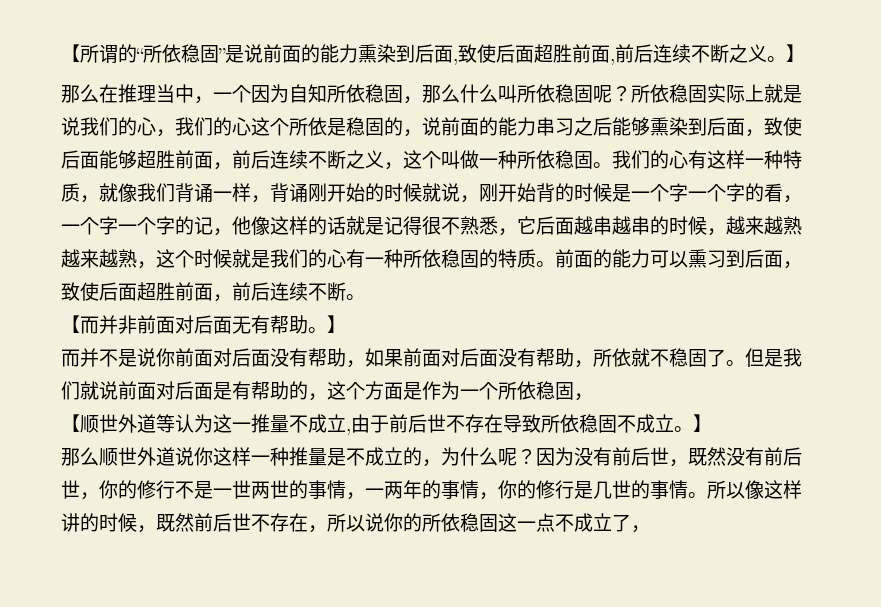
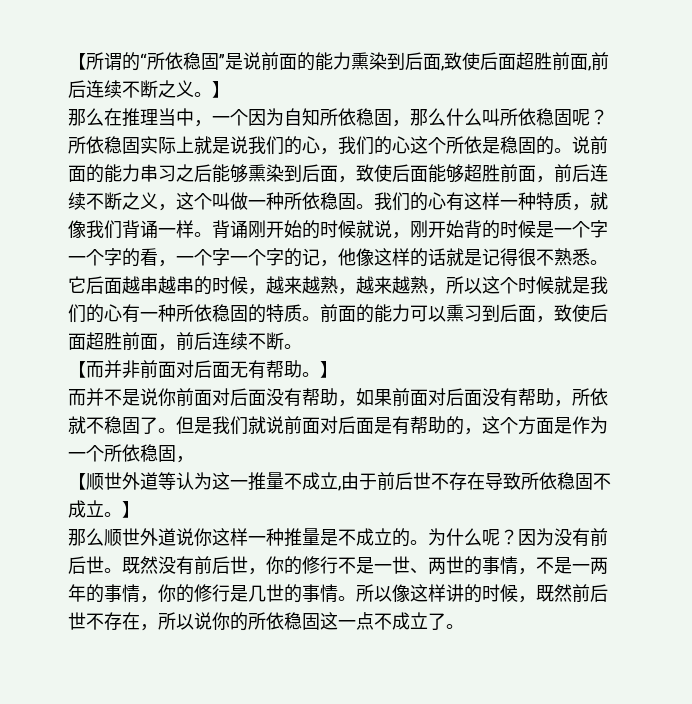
- 所依稳固实际上就是说我们的心，我们的心这个所依是稳固的，说前面的能力串习之后能够熏染到后面，致使后面能够超胜前面，前后连续不断之义，这个叫做一种所依稳固。
+ 所依稳固实际上就是说我们的心，我们的心这个所依是稳固的。说前面的能力串习之后能够熏染到后面，致使后面能够超胜前面，前后连续不断之义，这个叫做一种所依稳固。
- 我们的心有这样一种特质，就像我们背诵一样，背诵刚开始的时候就说，刚开始背的时候是一个字一个字的看，一个字一个字的记，他像这样的话就是记得很不熟悉，它后面越串越串的时候，越来越熟越来越熟，这个时候就是我们的心有一种所依稳固的特质。
+ 我们的心有这样一种特质，就像我们背诵一样。背诵刚开始的时候就说，刚开始背的时候是一个字一个字的看，一个字一个字的记，他像这样的话就是记得很不熟悉。它后面越串越串的时候，越来越熟，越来越熟，所以这个时候就是我们的心有一种所依稳固的特质。
- 那么顺世外道说你这样一种推量是不成立的，为什么呢？
+ 那么顺世外道说你这样一种推量是不成立的。为什么呢？
- 因为没有前后世，既然没有前后世，你的修行不是一世两世的事情，一两年的事情，你的修行是几世的事情。
+ 因为没有前后世。既然没有前后世，你的修行不是一世、两世的事情，不是一两年的事情，你的修行是几世的事情。
- 所以像这样讲的时候，既然前后世不存在，所以说你的所依稳固这一点不成立了，
+ 所以像这样讲的时候，既然前后世不存在，所以说你的所依稳固这一点不成立了。

